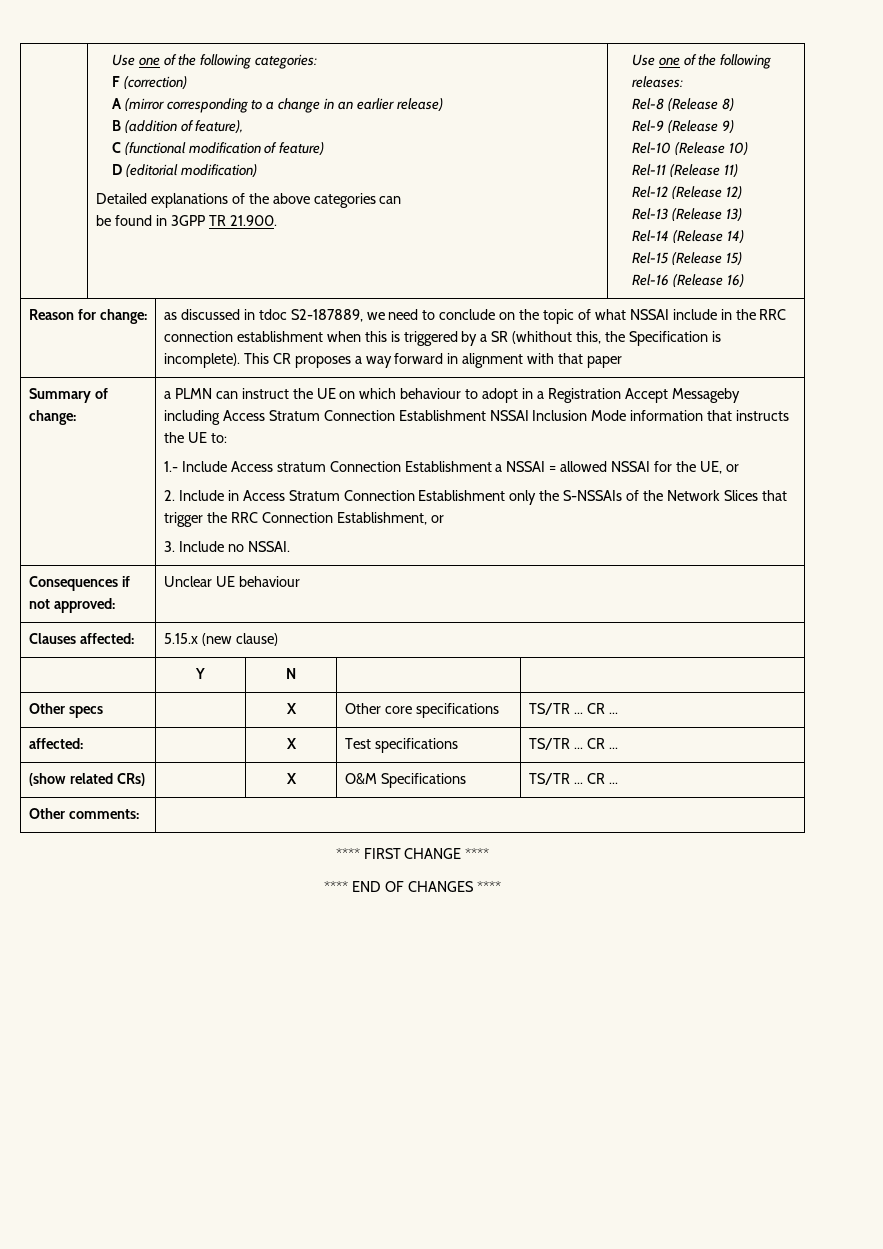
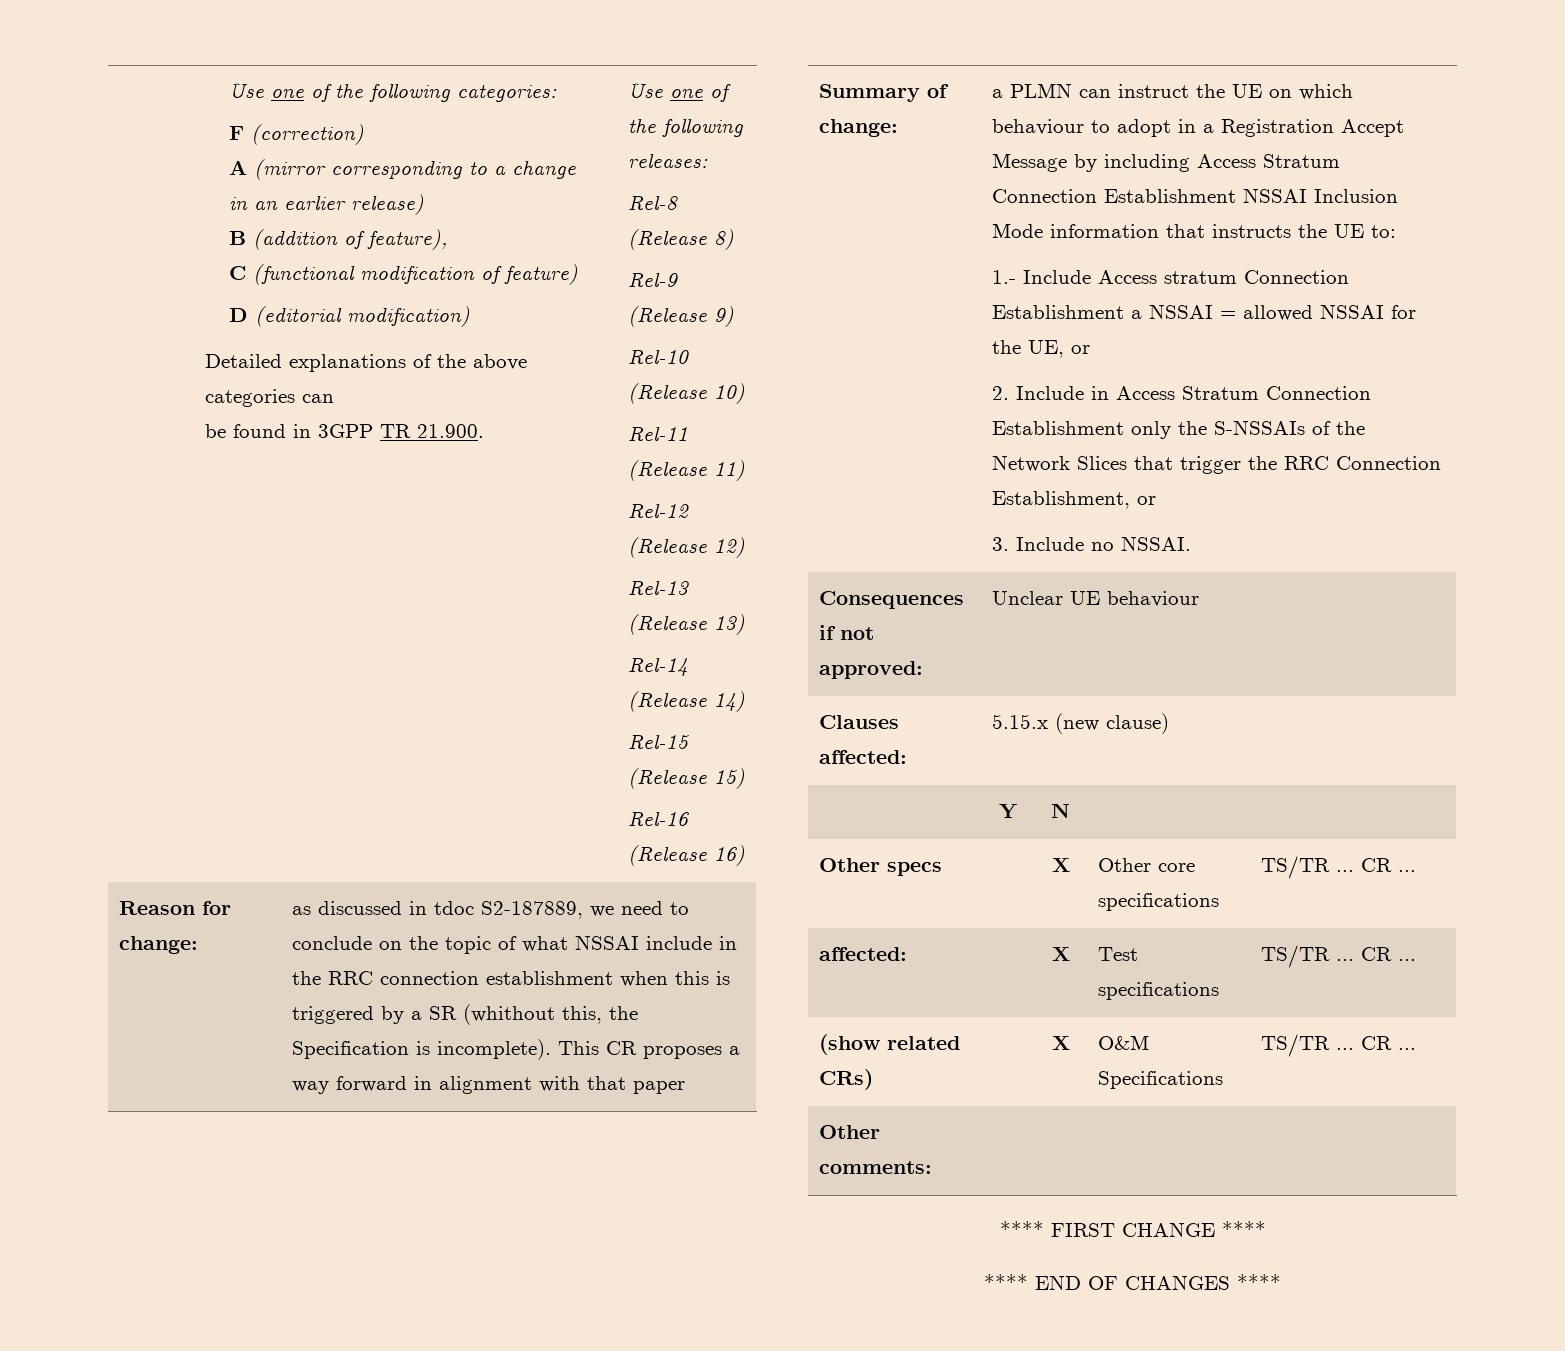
- a PLMN can instruct the UE on which behaviour to adopt in a Registration Accept Messageby including Access Stratum Connection Establishment NSSAI Inclusion Mode information that instructs the UE to:
+ a PLMN can instruct the UE on which behaviour to adopt in a Registration Accept Message by including Access Stratum Connection Establishment NSSAI Inclusion Mode information that instructs the UE to:

